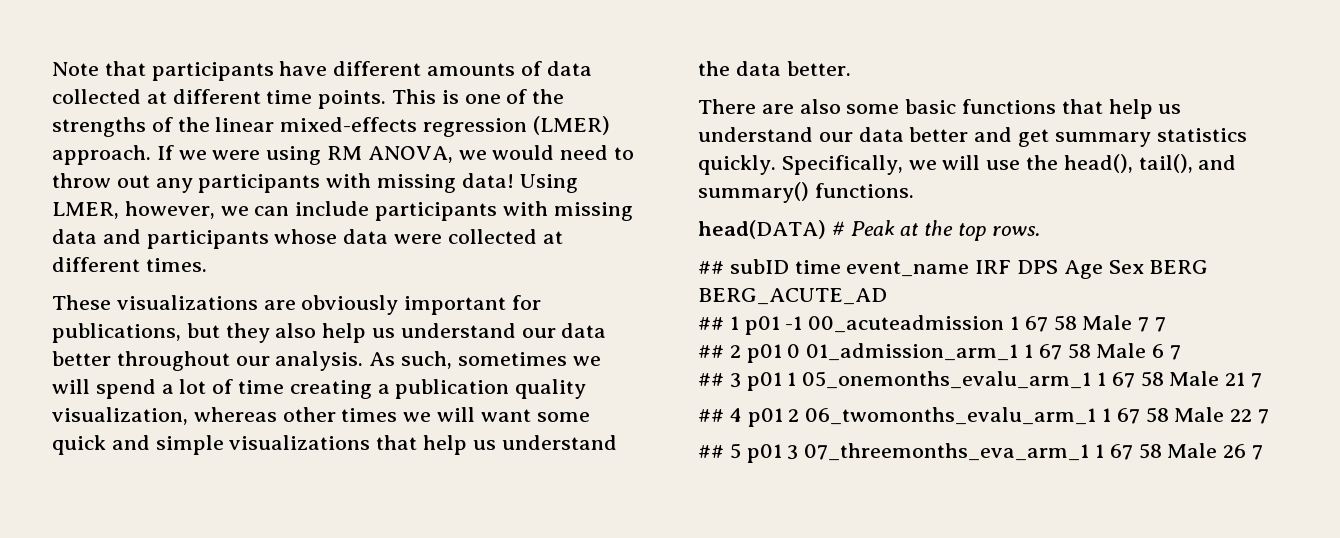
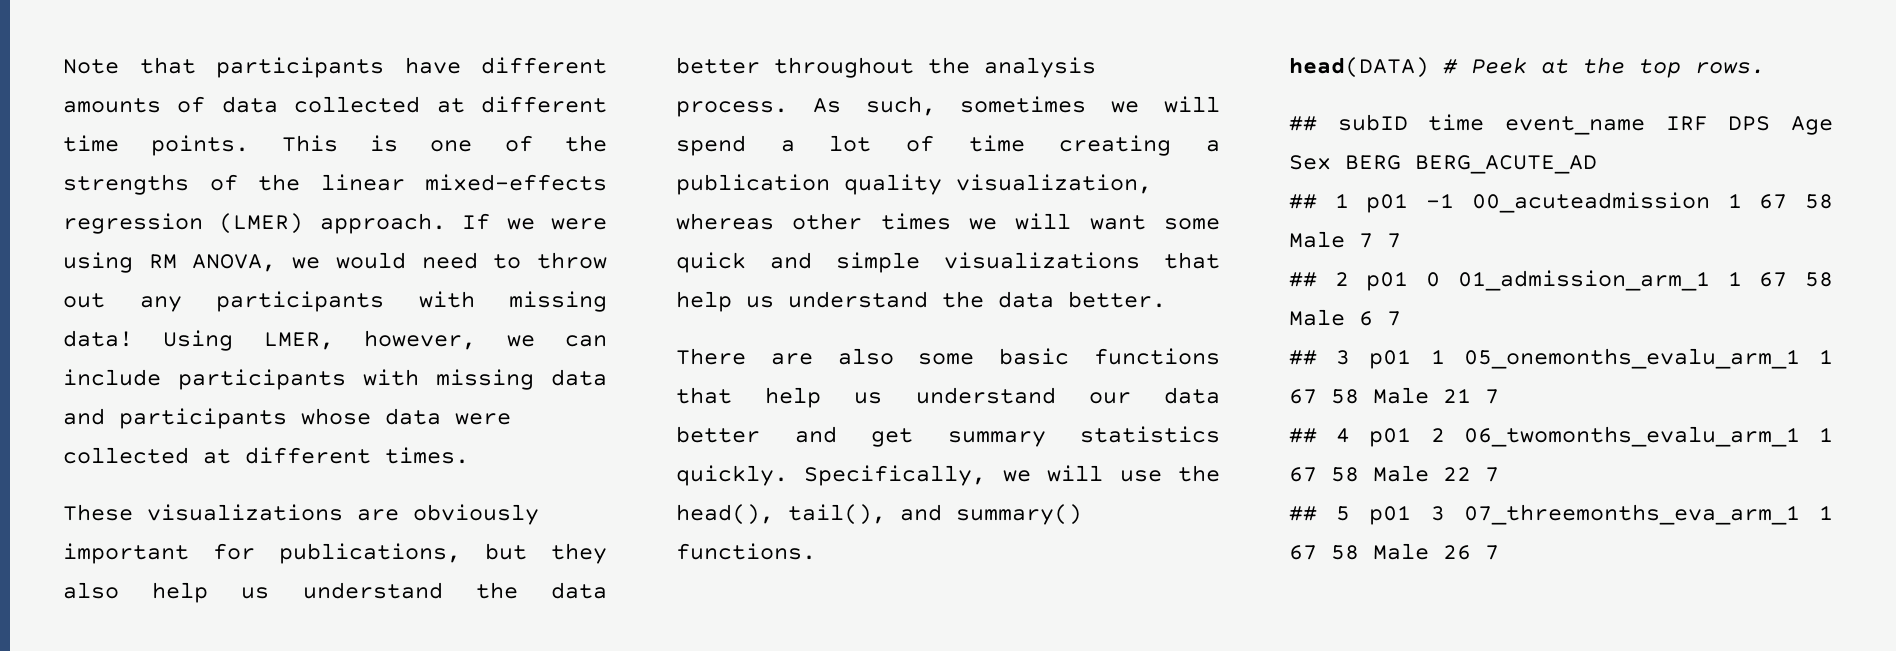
- These visualizations are obviously important for publications, but they also help us understand our data better throughout our analysis.
+ These visualizations are obviously important for publications, but they also help us understand the data better throughout the analysis process.
- head(DATA) # Peak at the top rows.
+ head(DATA) # Peek at the top rows.

